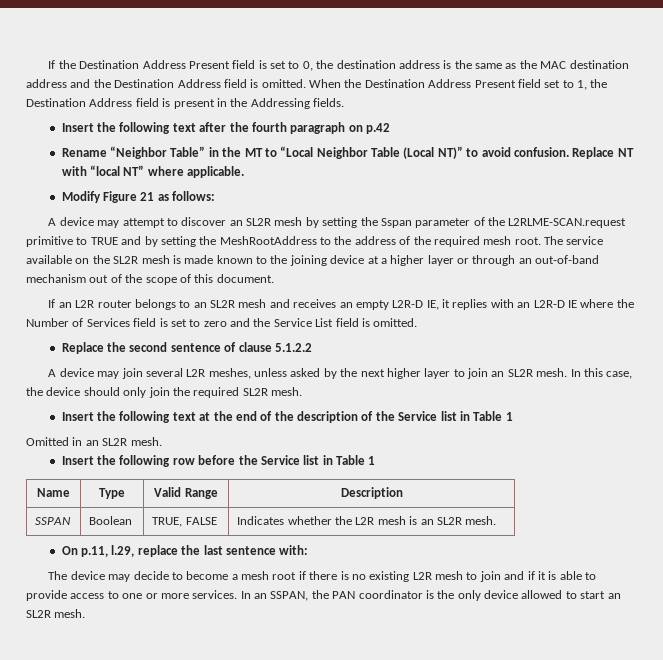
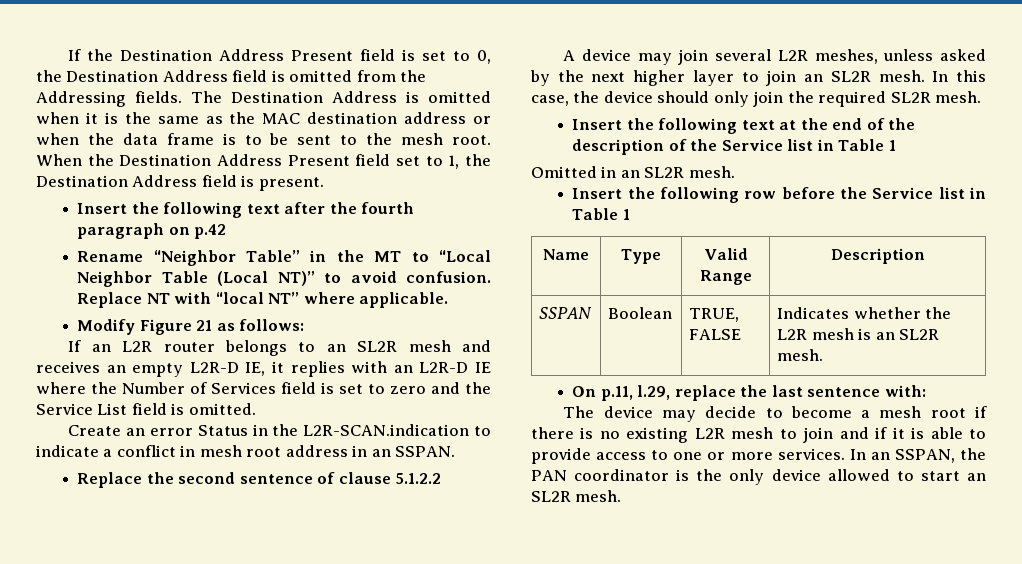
- If the Destination Address Present field is set to 0, the destination address is the same as the MAC destination address and the Destination Address field is omitted.
+ If the Destination Address Present field is set to 0, the Destination Address field is omitted from the Addressing fields. The Destination Address is omitted when it is the same as the MAC destination address or when the data frame is to be sent to the mesh root.
- When the Destination Address Present field set to 1, the Destination Address field is present in the Addressing fields.
+ When the Destination Address Present field set to 1, the Destination Address field is present.
- A device may attempt to discover an SL2R mesh by setting the Sspan parameter of the L2RLME-SCAN.request primitive to TRUE and by setting the MeshRootAddress to the address of the required mesh root. The service available on the SL2R mesh is made known to the joining device at a higher layer or through an out-of-band mechanism out of the scope of this document.
+ Create an error Status in the L2R-SCAN.indication to indicate a conflict in mesh root address in an SSPAN.

